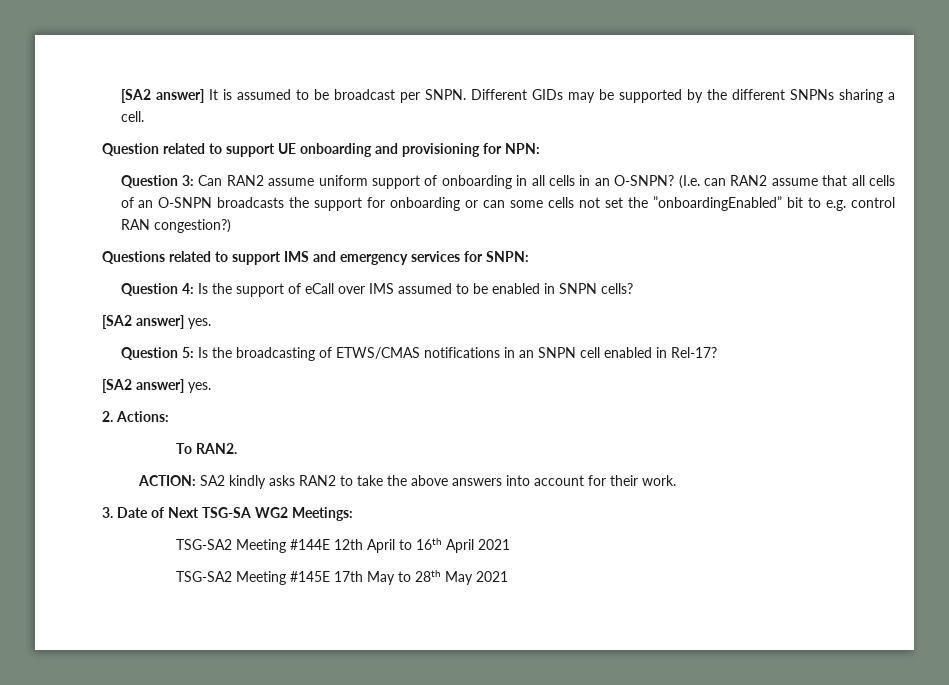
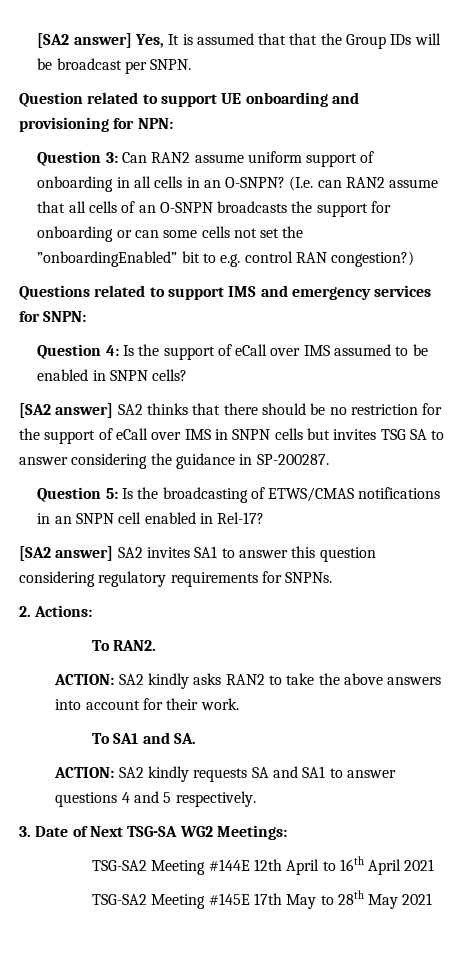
- [SA2 answer] It is assumed to be broadcast per SNPN. Different GIDs may be supported by the different SNPNs sharing a cell.
+ [SA2 answer] Yes, It is assumed that that the Group IDs will be broadcast per SNPN.
  Question 4: Is the support of eCall over IMS assumed to be enabled in SNPN cells?
- [SA2 answer] yes.
+ [SA2 answer] SA2 thinks that there should be no restriction for the support of eCall over IMS in SNPN cells but invites TSG SA to answer considering the guidance in SP-200287.
  Question 5: Is the broadcasting of ETWS/CMAS notifications in an SNPN cell enabled in Rel-17?
- [SA2 answer] yes.
+ [SA2 answer] SA2 invites SA1 to answer this question considering regulatory requirements for SNPNs.
+ To SA1 and SA.
+ ACTION: SA2 kindly requests SA and SA1 to answer questions 4 and 5 respectively.

